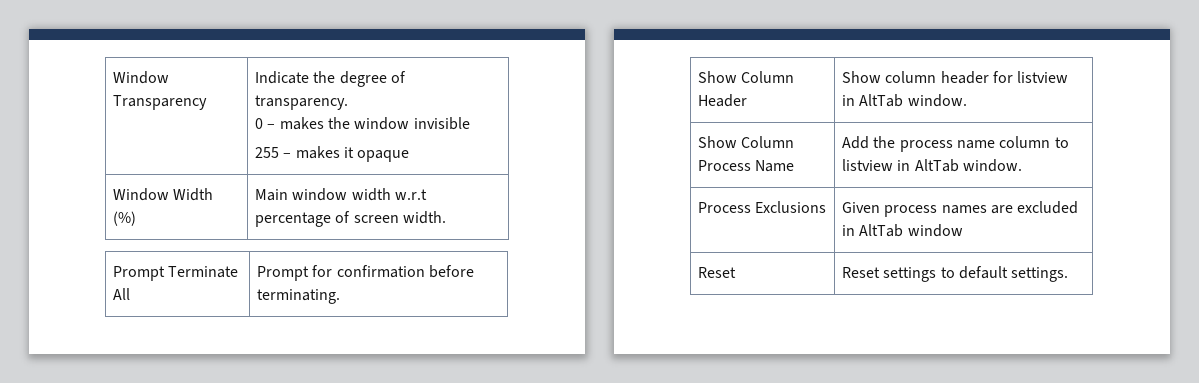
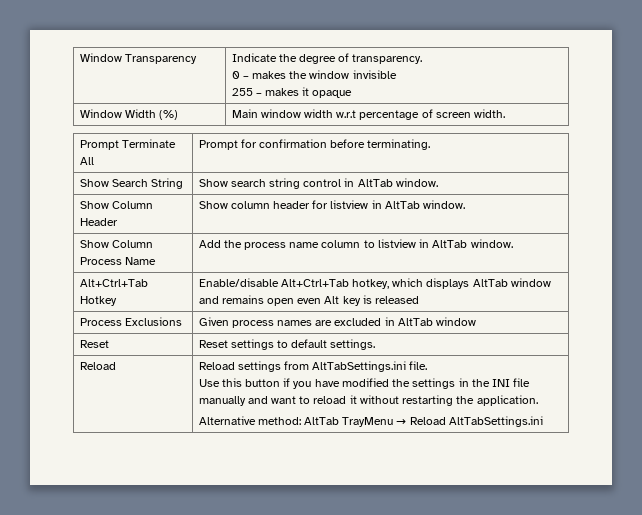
+ Show Search String | Show search string control in AltTab window.
+ Alt+Ctrl+Tab Hotkey | Enable/disable Alt+Ctrl+Tab hotkey, which displays AltTab window and remains open even Alt key is released
+ Reload | Reload settings from AltTabSettings.ini file.
+ Use this button if you have modified the settings in the INI file manually and want to reload it without restarting the application.
+ Alternative method: AltTab TrayMenu → Reload AltTabSettings.ini

